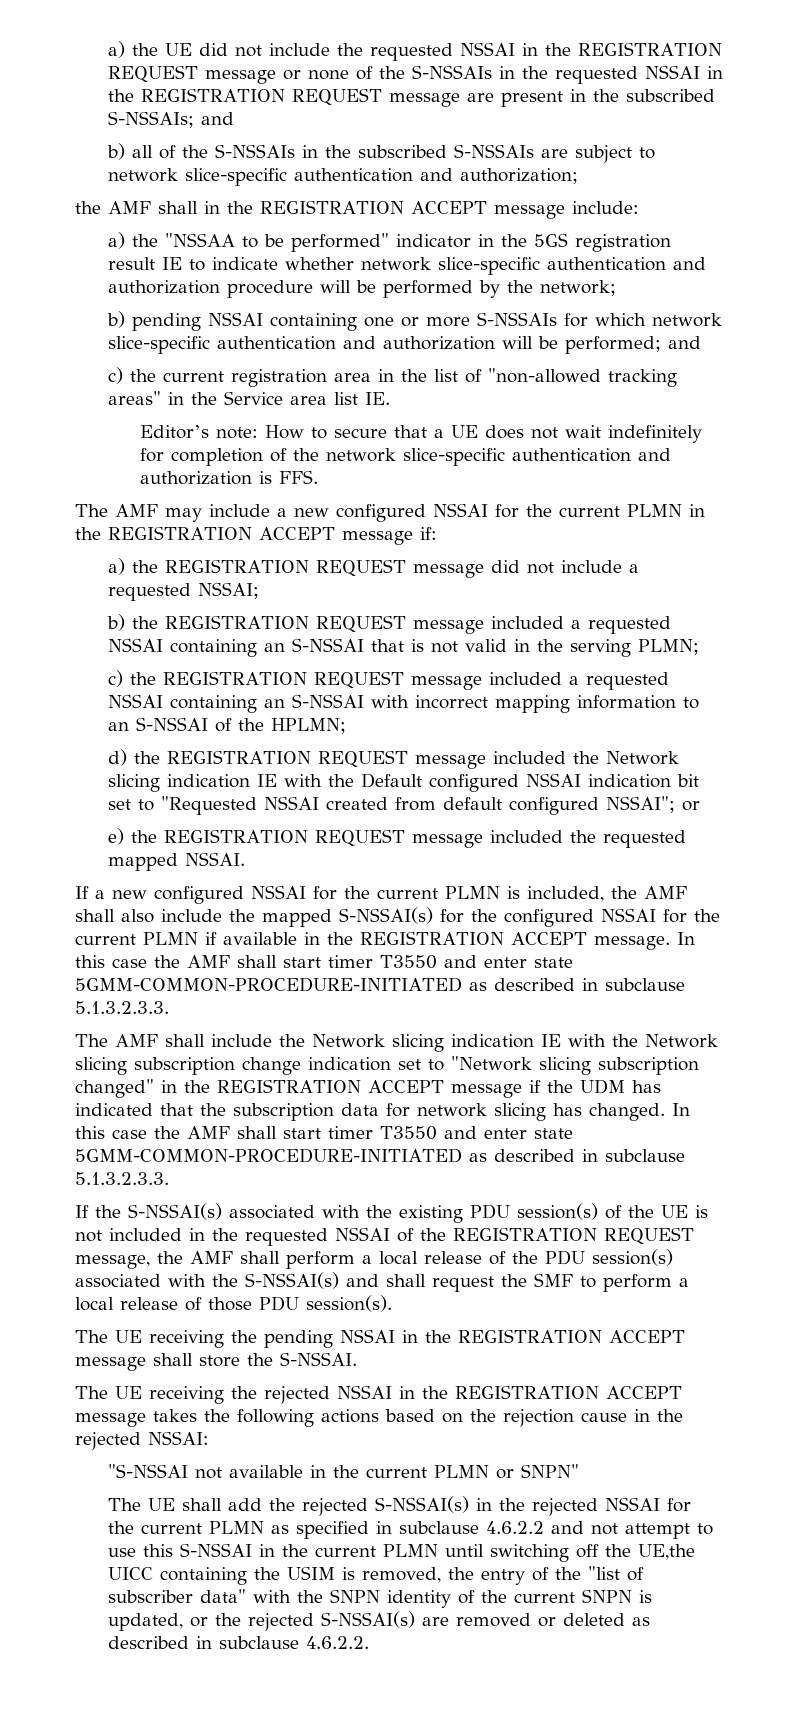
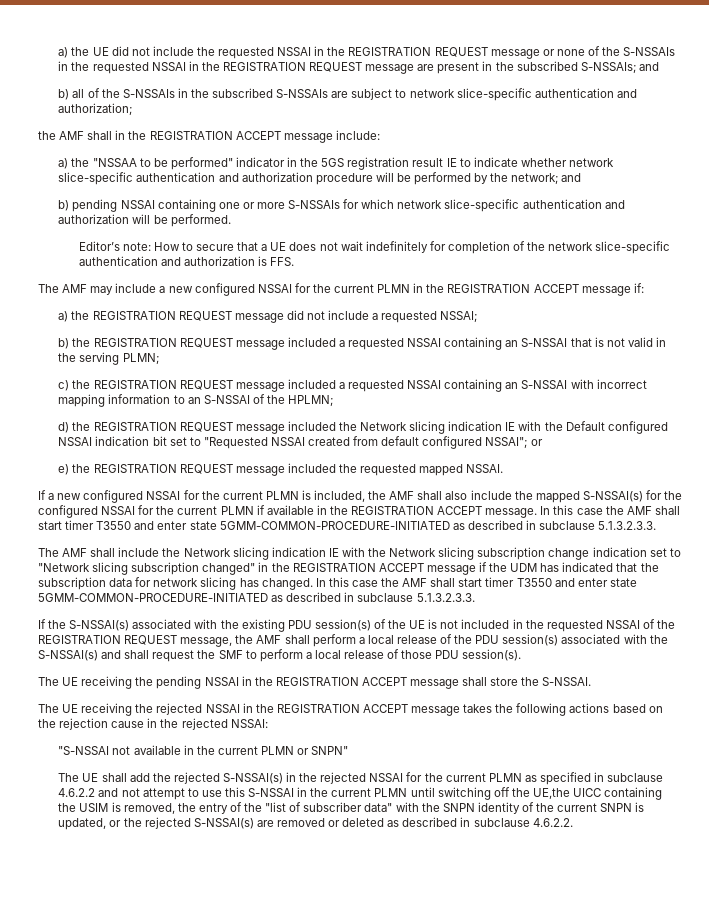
- a) the "NSSAA to be performed" indicator in the 5GS registration result IE to indicate whether network slice-specific authentication and authorization procedure will be performed by the network;
+ a) the "NSSAA to be performed" indicator in the 5GS registration result IE to indicate whether network slice-specific authentication and authorization procedure will be performed by the network; and
- b) pending NSSAI containing one or more S-NSSAIs for which network slice-specific authentication and authorization will be performed; and
- c) the current registration area in the list of "non-allowed tracking areas" in the Service area list IE.
+ b) pending NSSAI containing one or more S-NSSAIs for which network slice-specific authentication and authorization will be performed.

